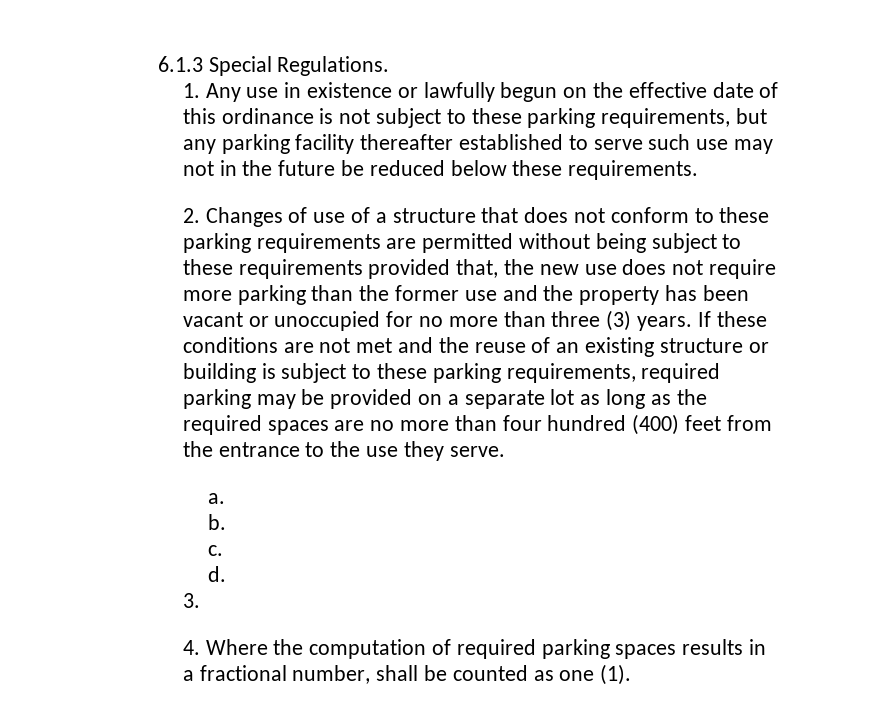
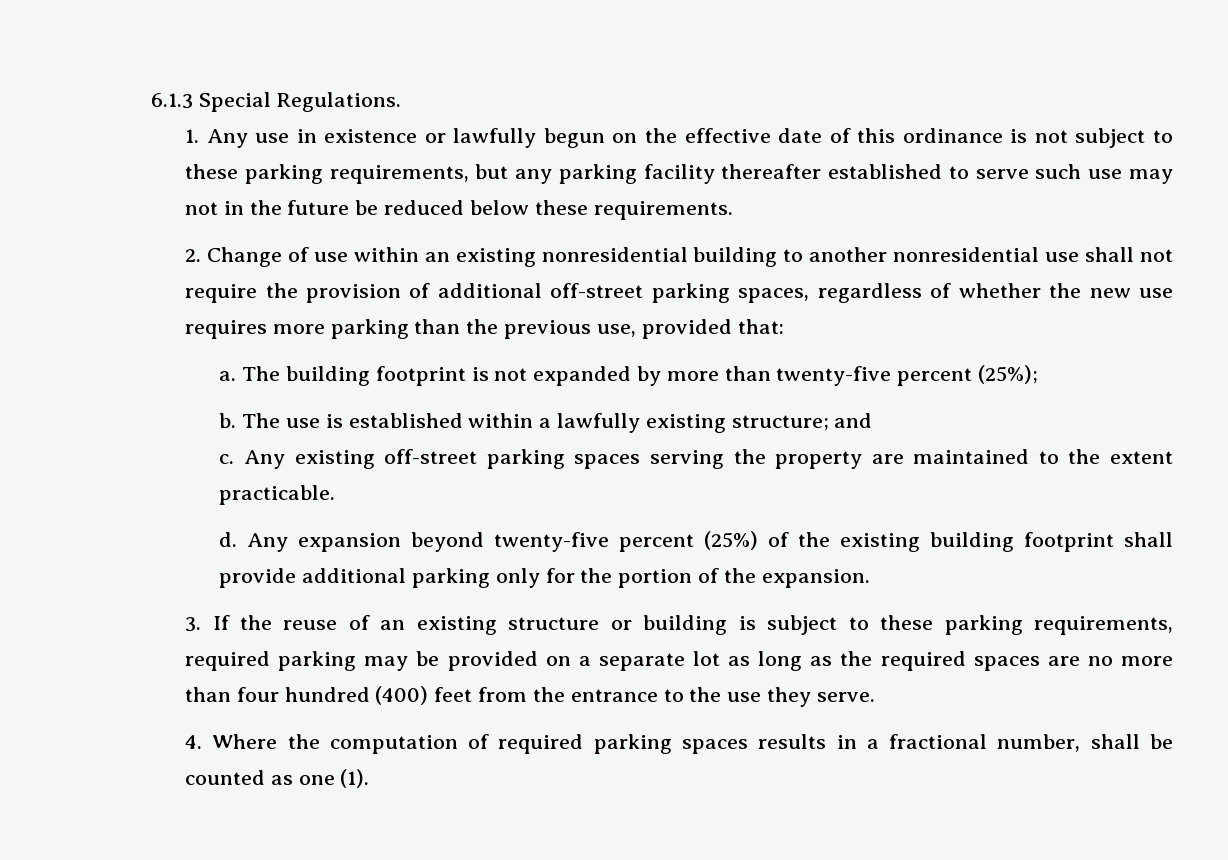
- 2. Changes of use of a structure that does not conform to these parking requirements are permitted without being subject to these requirements provided that, the new use does not require more parking than the former use and the property has been vacant or unoccupied for no more than three (3) years. If these conditions are not met and the reuse of an existing structure or building is subject to these parking requirements, required parking may be provided on a separate lot as long as the required spaces are no more than four hundred (400) feet from the entrance to the use they serve.
+ 2. Change of use within an existing nonresidential building to another nonresidential use shall not require the provision of additional off-street parking spaces, regardless of whether the new use requires more parking than the previous use, provided that:
+ a. The building footprint is not expanded by more than twenty-five percent (25%);
+ b. The use is established within a lawfully existing structure; and
+ c. Any existing off-street parking spaces serving the property are maintained to the extent practicable.
+ d. Any expansion beyond twenty-five percent (25%) of the existing building footprint shall provide additional parking only for the portion of the expansion.
+ 3. If the reuse of an existing structure or building is subject to these parking requirements, required parking may be provided on a separate lot as long as the required spaces are no more than four hundred (400) feet from the entrance to the use they serve.
- a.
- b.
- c.
- d.
- 3.

